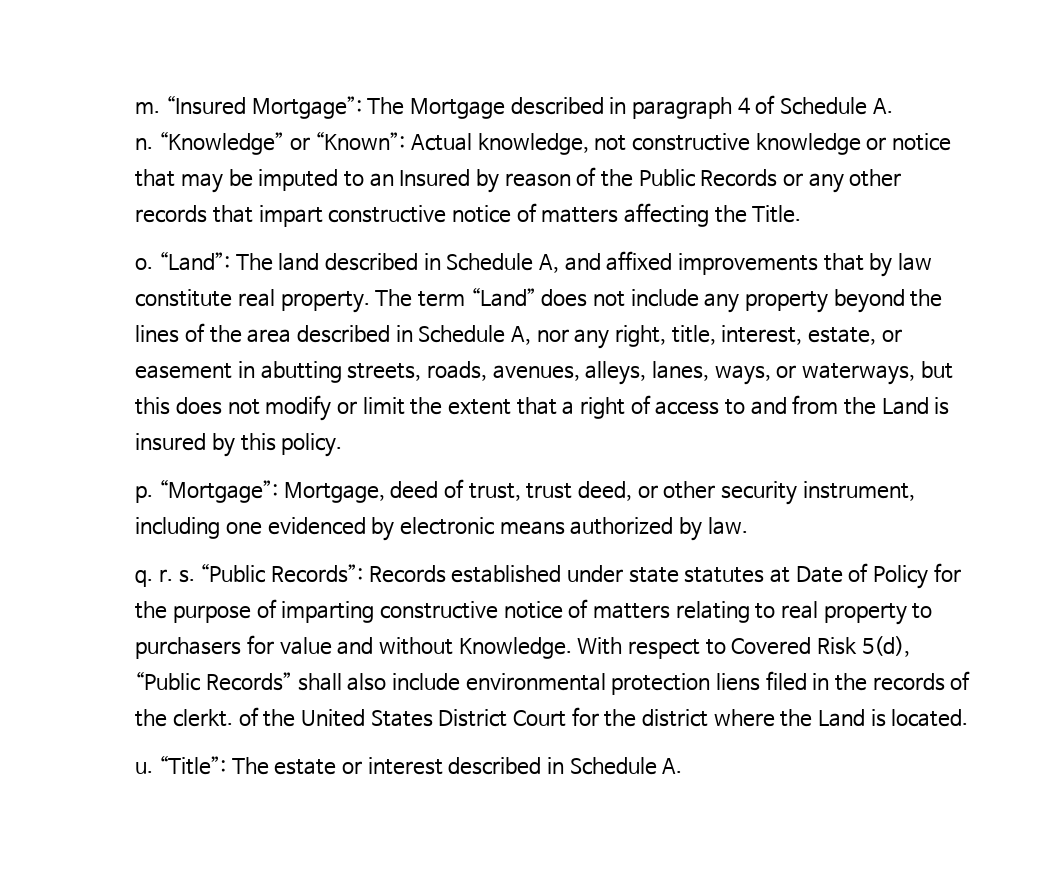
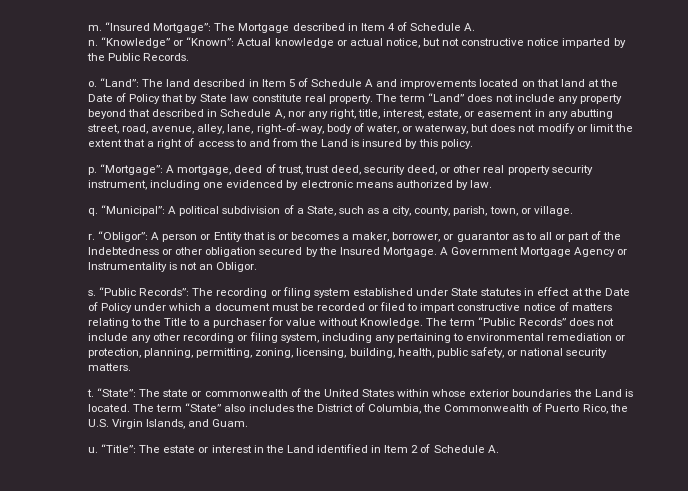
- “Insured Mortgage”: The Mortgage described in paragraph 4 of Schedule A.
+ “Insured Mortgage”: The Mortgage described in Item 4 of Schedule A.
- “Knowledge” or “Known”: Actual knowledge, not constructive knowledge or notice that may be imputed to an Insured by reason of the Public Records or any other records that impart constructive notice of matters affecting the Title.
+ “Knowledge” or “Known”: Actual knowledge or actual notice, but not constructive notice imparted by the Public Records.
- “Land”: The land described in Schedule A, and affixed improvements that by law constitute real property.
+ “Land”: The land described in Item 5 of Schedule A and improvements located on that land at the Date of Policy that by State law constitute real property.
- The term “Land” does not include any property beyond the lines of the area described in Schedule A, nor any right, title, interest, estate, or easement in abutting streets, roads, avenues, alleys, lanes, ways, or waterways, but this does not modify or limit the extent that a right of access to and from the Land is insured by this policy.
+ The term “Land” does not include any property beyond that described in Schedule A, nor any right, title, interest, estate, or easement in any abutting street, road, avenue, alley, lane, right-of-way, body of water, or waterway, but does not modify or limit the extent that a right of access to and from the Land is insured by this policy.
- p. “Mortgage”: Mortgage, deed of trust, trust deed, or other security instrument, including one evidenced by electronic means authorized by law.
+ p. “Mortgage”: A mortgage, deed of trust, trust deed, security deed, or other real property security instrument, including one evidenced by electronic means authorized by law.
- q. r. s. “Public Records”: Records established under state statutes at Date of Policy for the purpose of imparting constructive notice of matters relating to real property to purchasers for value and without Knowledge.
+ q. “Municipal”: A political subdivision of a State, such as a city, county, parish, town, or village.
+ r. “Obligor”: A person or Entity that is or becomes a maker, borrower, or guarantor as to all or part of the Indebtedness or other obligation secured by the Insured Mortgage. A Government Mortgage Agency or Instrumentality is not an Obligor.
+ s. “Public Records”: The recording or filing system established under State statutes in effect at the Date of Policy under which a document must be recorded or filed to impart constructive notice of matters relating to the Title to a purchaser for value without Knowledge.
- With respect to Covered Risk 5(d), “Public Records” shall also include environmental protection liens filed in the records of the clerkt. of the United States District Court for the district where the Land is located.
+ The term “Public Records” does not include any other recording or filing system, including any pertaining to environmental remediation or protection, planning, permitting, zoning, licensing, building, health, public safety, or national security matters.
+ t. “State”: The state or commonwealth of the United States within whose exterior boundaries the Land is located. The term “State” also includes the District of Columbia, the Commonwealth of Puerto Rico, the U.S. Virgin Islands, and Guam.
- “Title”: The estate or interest described in Schedule A.
+ “Title”: The estate or interest in the Land identified in Item 2 of Schedule A.

